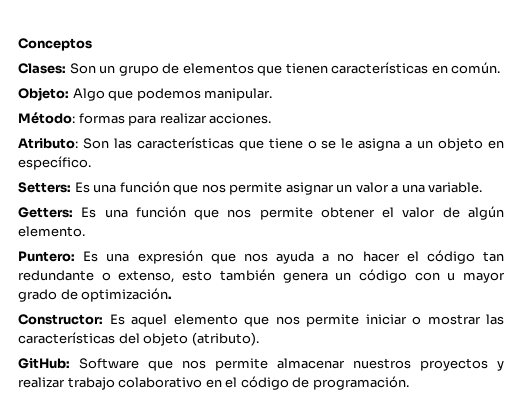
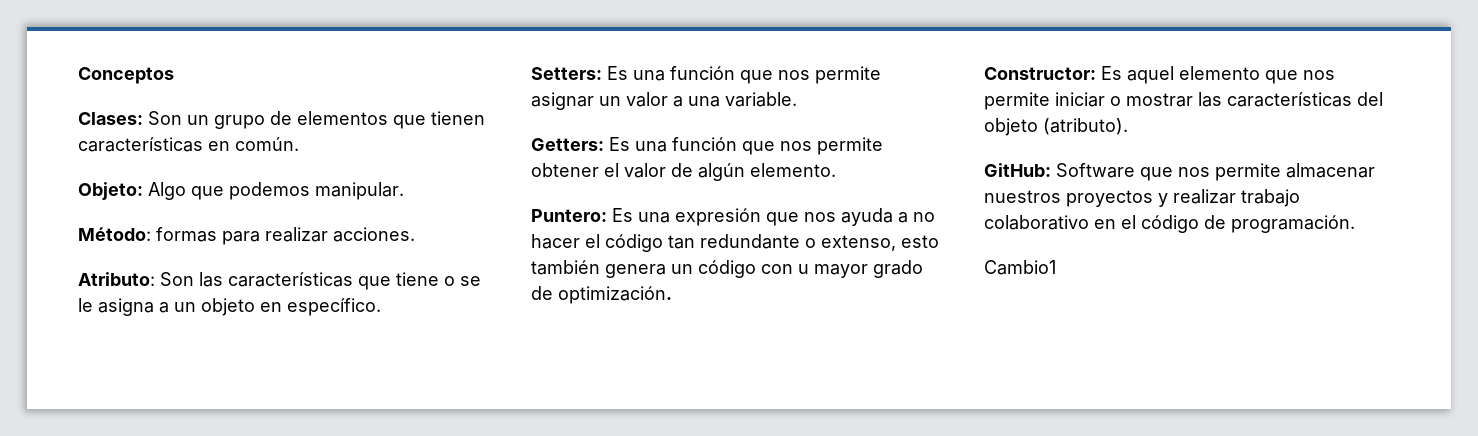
+ Cambio1

